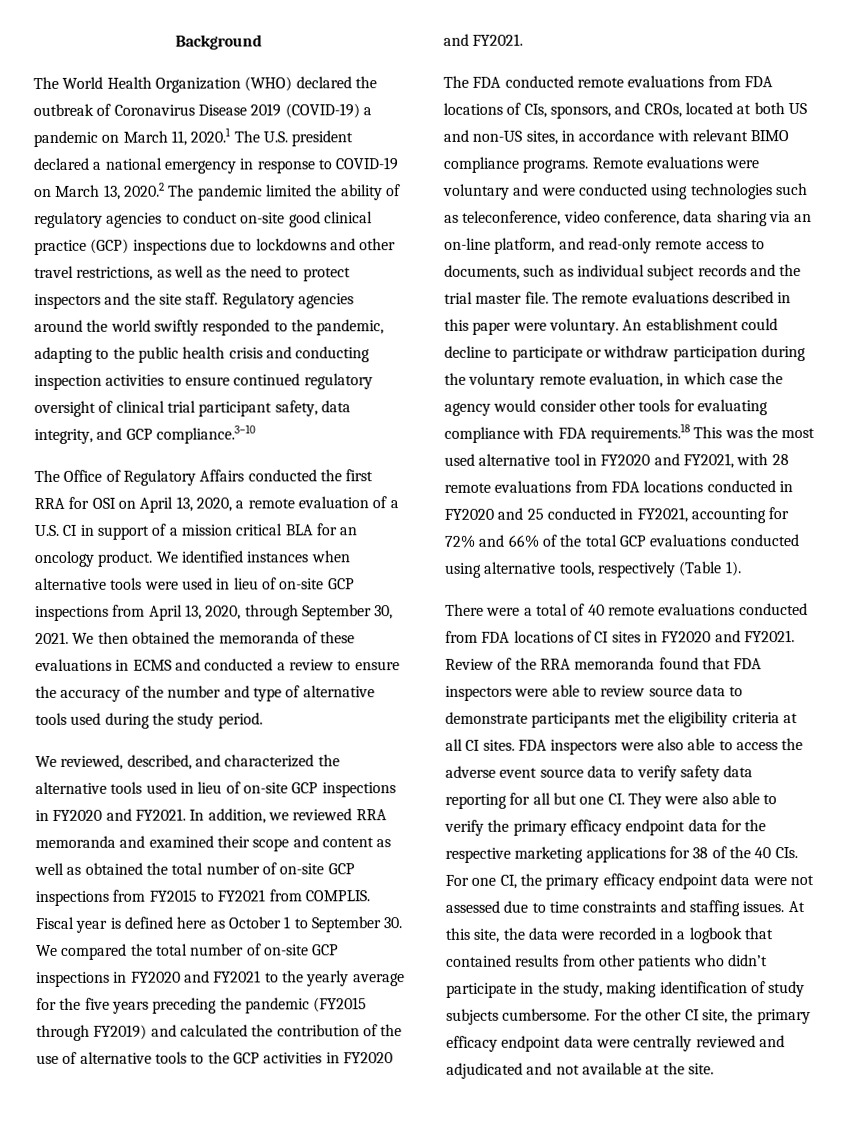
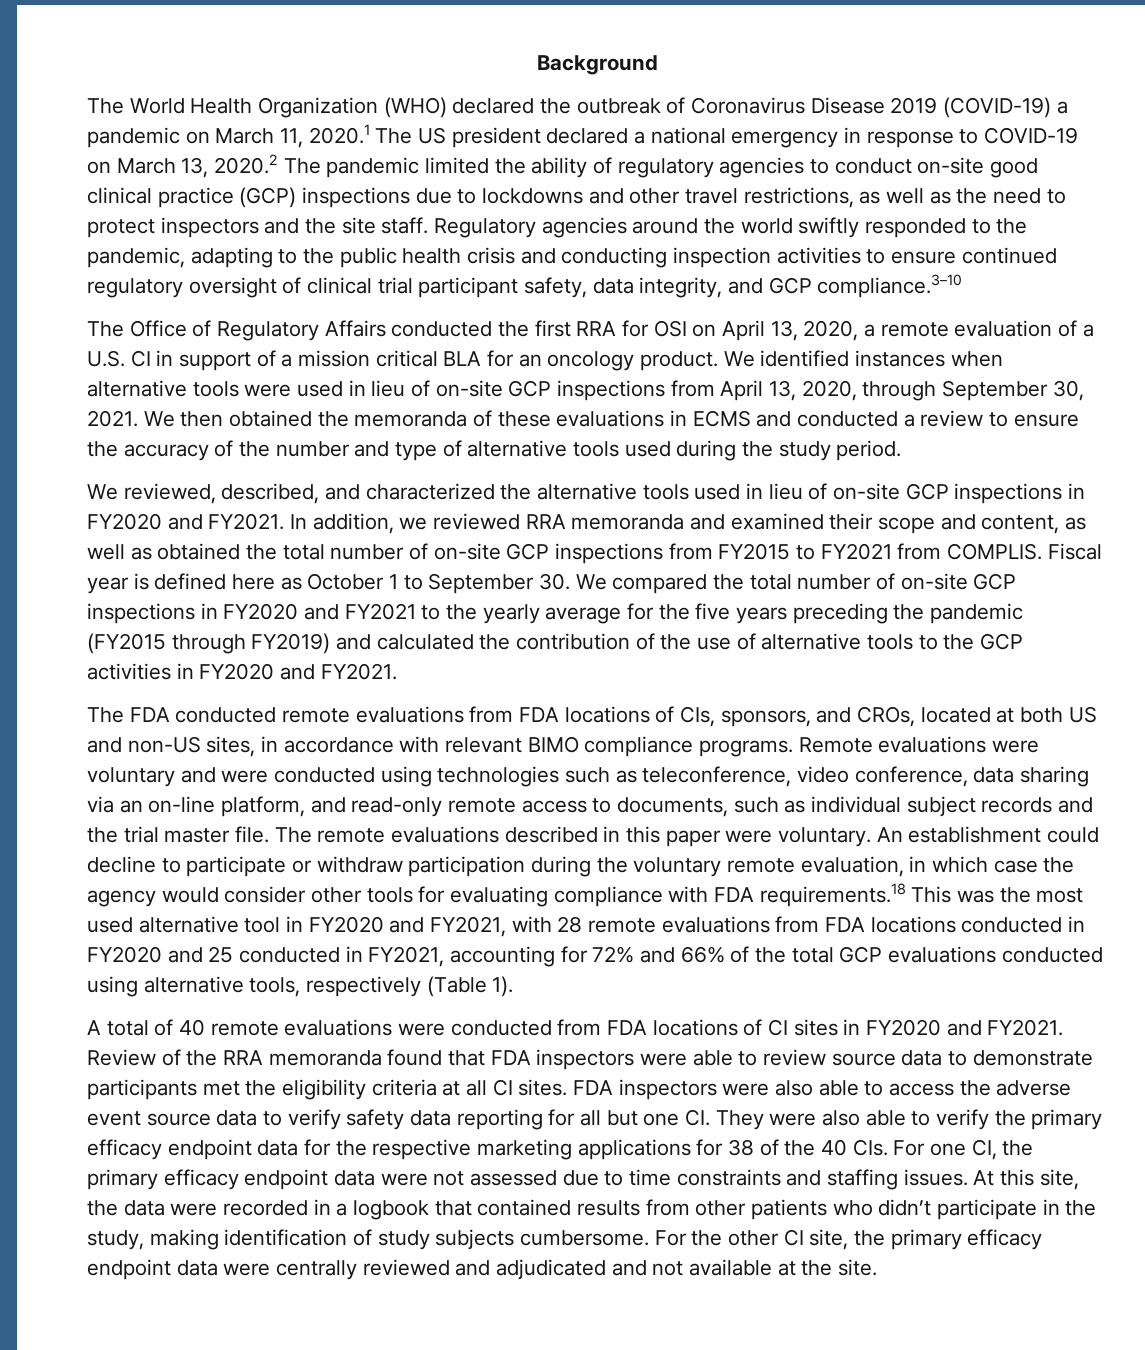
- The World Health Organization (WHO) declared the outbreak of Coronavirus Disease 2019 (COVID-19) a pandemic on March 11, 2020.1 The U.S. president declared a national emergency in response to COVID-19 on March 13, 2020.2 The pandemic limited the ability of regulatory agencies to conduct on-site good clinical practice (GCP) inspections due to lockdowns and other travel restrictions, as well as the need to protect inspectors and the site staff.
+ The World Health Organization (WHO) declared the outbreak of Coronavirus Disease 2019 (COVID-19) a pandemic on March 11, 2020.1 The US president declared a national emergency in response to COVID-19 on March 13, 2020.2 The pandemic limited the ability of regulatory agencies to conduct on-site good clinical practice (GCP) inspections due to lockdowns and other travel restrictions, as well as the need to protect inspectors and the site staff.
- In addition, we reviewed RRA memoranda and examined their scope and content as well as obtained the total number of on-site GCP inspections from FY2015 to FY2021 from COMPLIS.
+ In addition, we reviewed RRA memoranda and examined their scope and content, as well as obtained the total number of on-site GCP inspections from FY2015 to FY2021 from COMPLIS.
- There were a total of 40 remote evaluations conducted from FDA locations of CI sites in FY2020 and FY2021.
+ A total of 40 remote evaluations were conducted from FDA locations of CI sites in FY2020 and FY2021.

